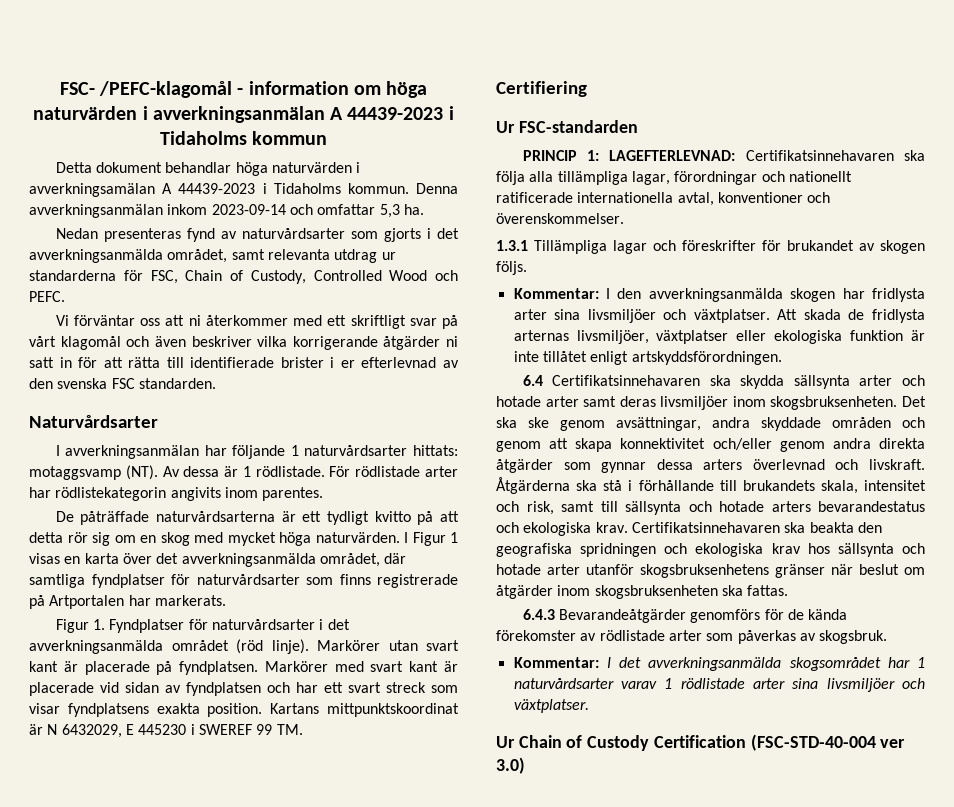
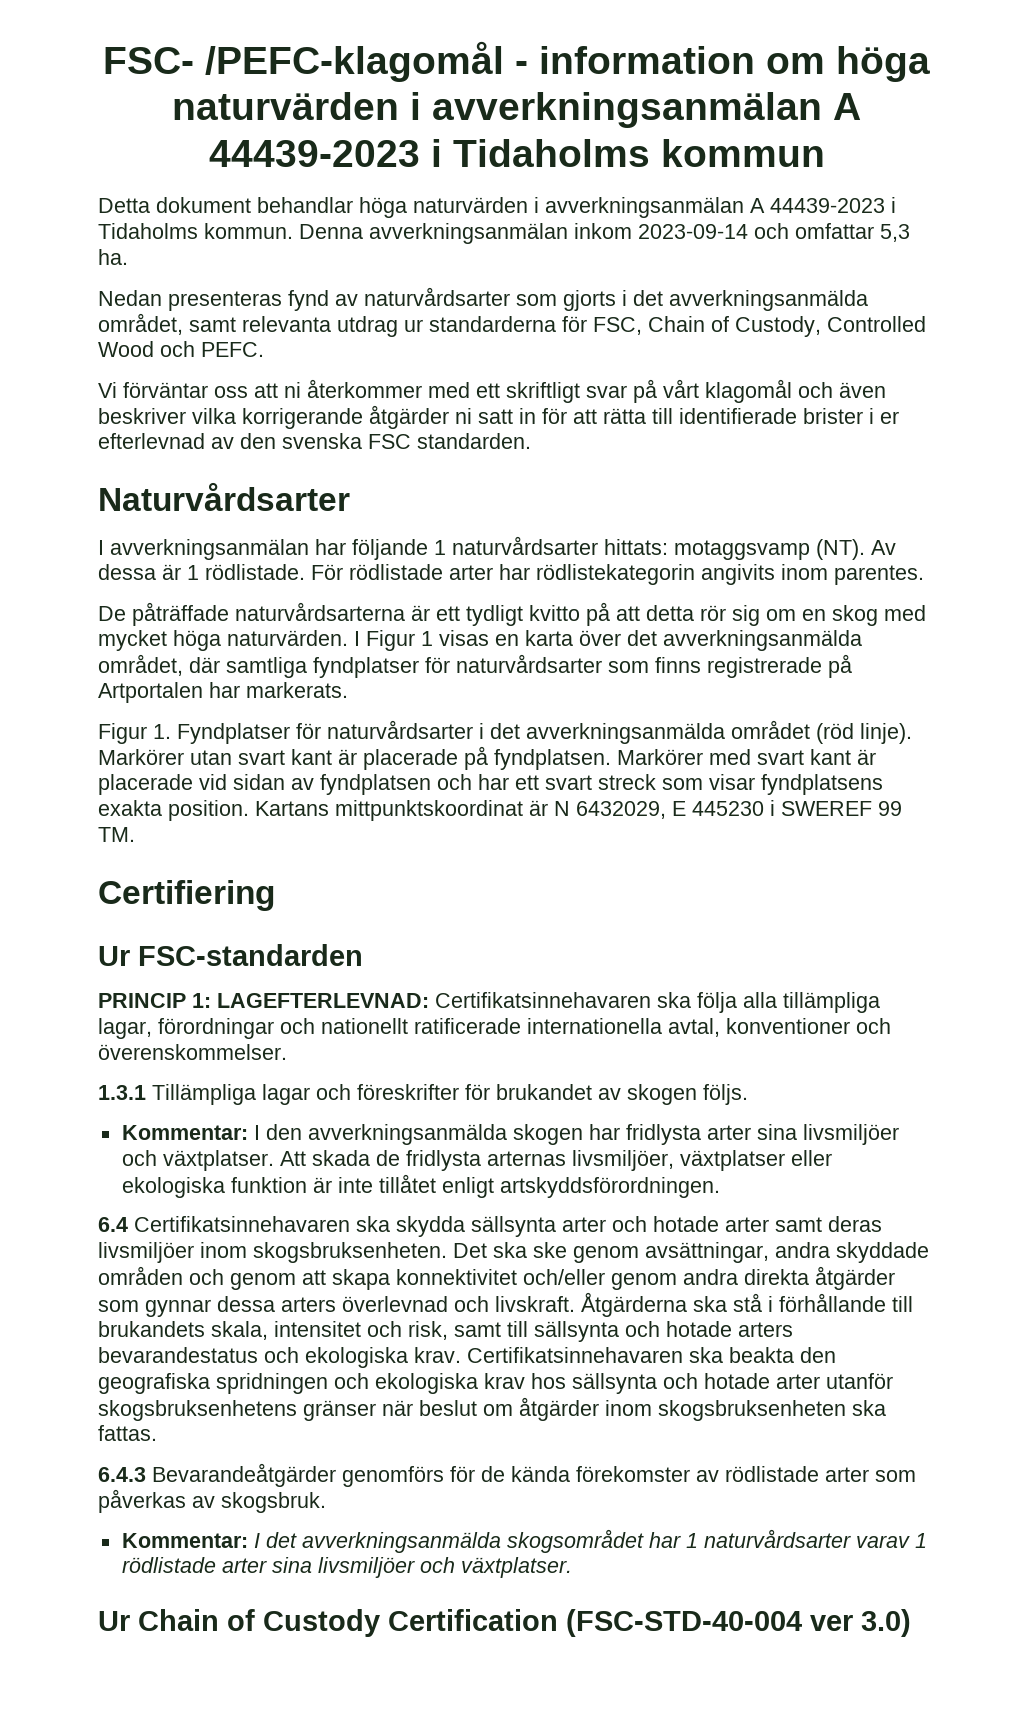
- Detta dokument behandlar höga naturvärden i avverkningsamälan A 44439-2023 i Tidaholms kommun.
+ Detta dokument behandlar höga naturvärden i avverkningsanmälan A 44439-2023 i Tidaholms kommun.

